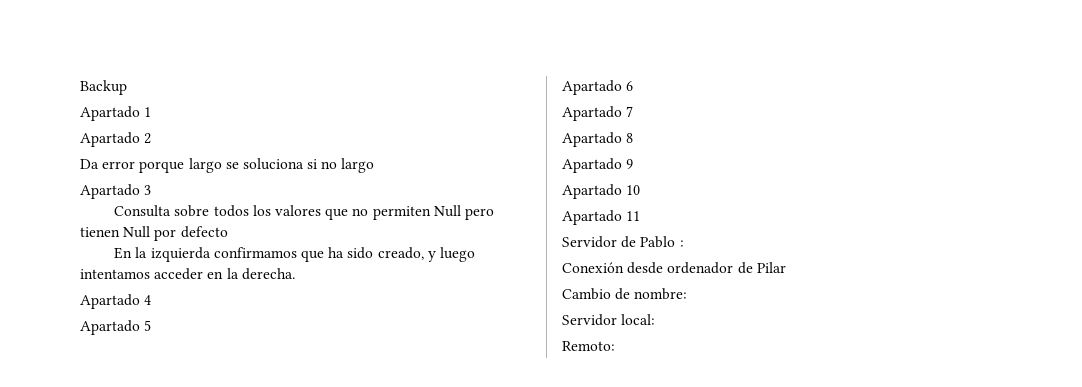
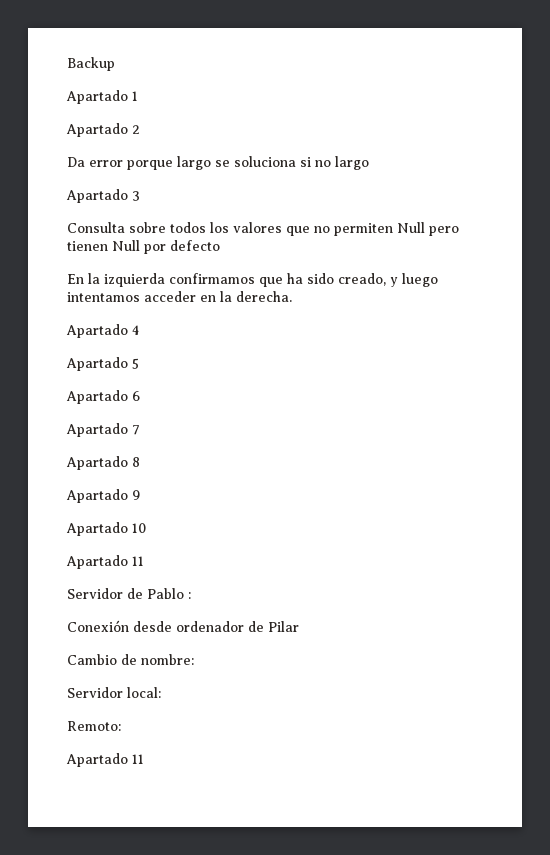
  Remoto:
+ Apartado 11

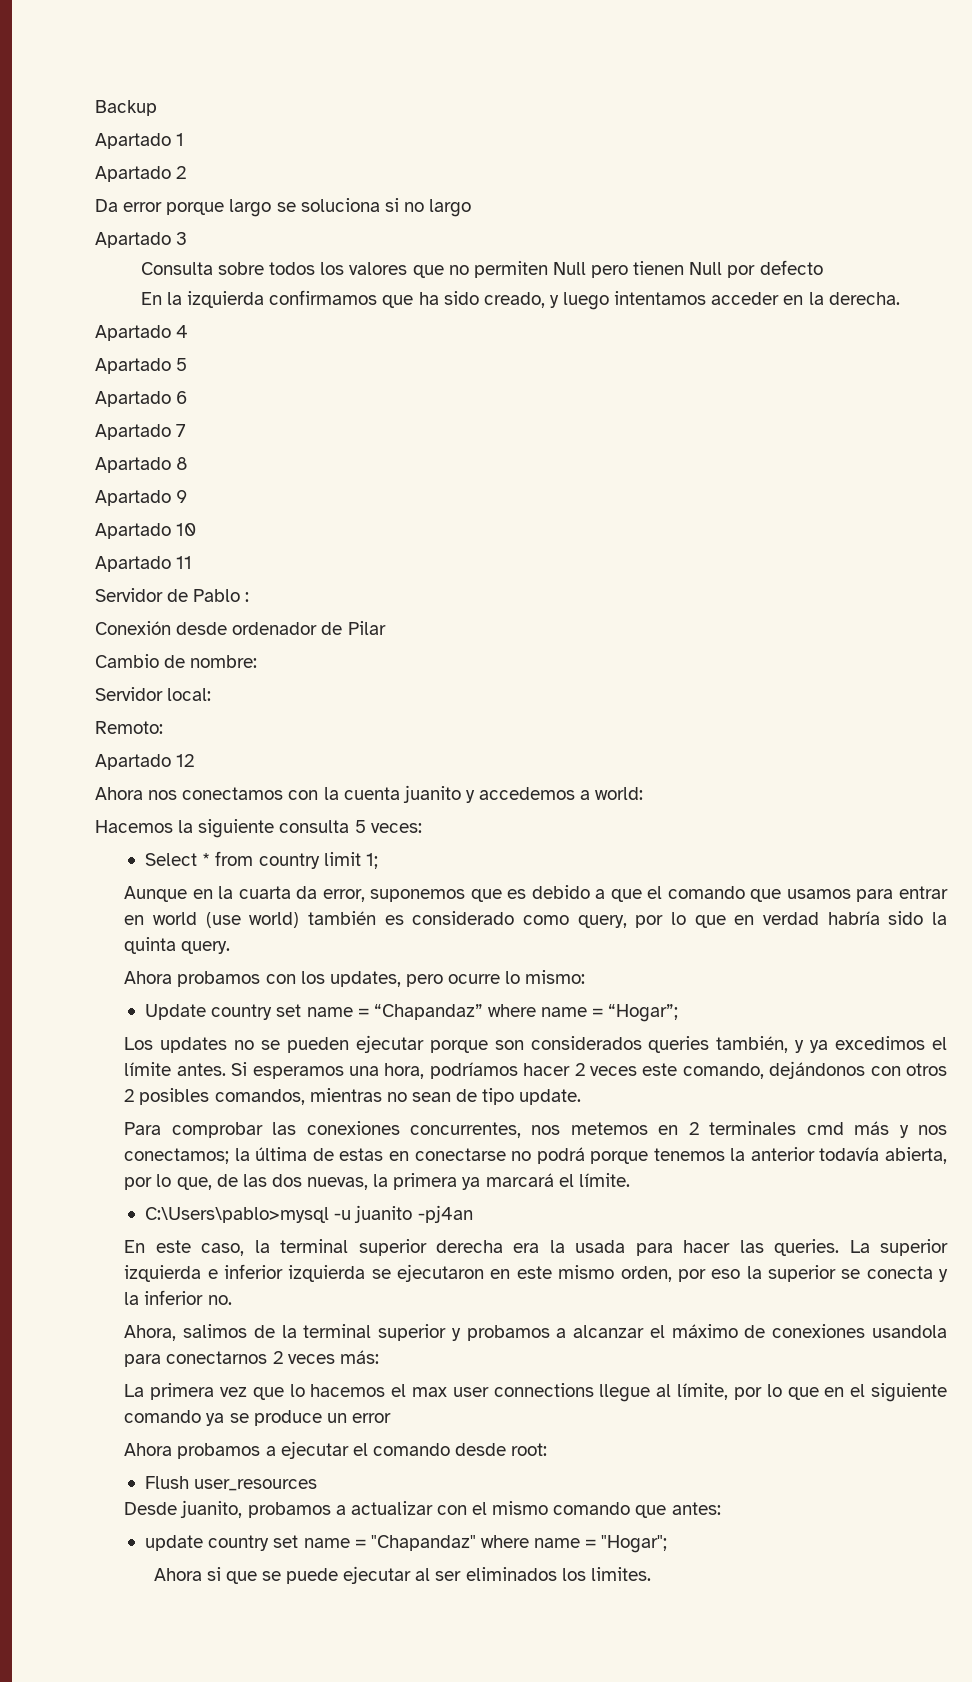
  Remoto:
- Apartado 11
+ Apartado 12
+ Ahora nos conectamos con la cuenta juanito y accedemos a world:
+ Hacemos la siguiente consulta 5 veces:
+ Select * from country limit 1;
+ Aunque en la cuarta da error, suponemos que es debido a que el comando que usamos para entrar en world (use world) también es considerado como query, por lo que en verdad habría sido la quinta query.
+ Ahora probamos con los updates, pero ocurre lo mismo:
+ Update country set name = “Chapandaz” where name = “Hogar”;
+ Los updates no se pueden ejecutar porque son considerados queries también, y ya excedimos el límite antes. Si esperamos una hora, podríamos hacer 2 veces este comando, dejándonos con otros 2 posibles comandos, mientras no sean de tipo update.
+ Para comprobar las conexiones concurrentes, nos metemos en 2 terminales cmd más y nos conectamos; la última de estas en conectarse no podrá porque tenemos la anterior todavía abierta, por lo que, de las dos nuevas, la primera ya marcará el límite.
+ C:\Users\pablo>mysql -u juanito -pj4an
+ En este caso, la terminal superior derecha era la usada para hacer las queries. La superior izquierda e inferior izquierda se ejecutaron en este mismo orden, por eso la superior se conecta y la inferior no.
+ Ahora, salimos de la terminal superior y probamos a alcanzar el máximo de conexiones usandola para conectarnos 2 veces más:
+ La primera vez que lo hacemos el max user connections llegue al límite, por lo que en el siguiente comando ya se produce un error
+ Ahora probamos a ejecutar el comando desde root:
+ Flush user_resources
+ Desde juanito, probamos a actualizar con el mismo comando que antes:
+ update country set name = "Chapandaz" where name = "Hogar";
+ Ahora si que se puede ejecutar al ser eliminados los limites.

